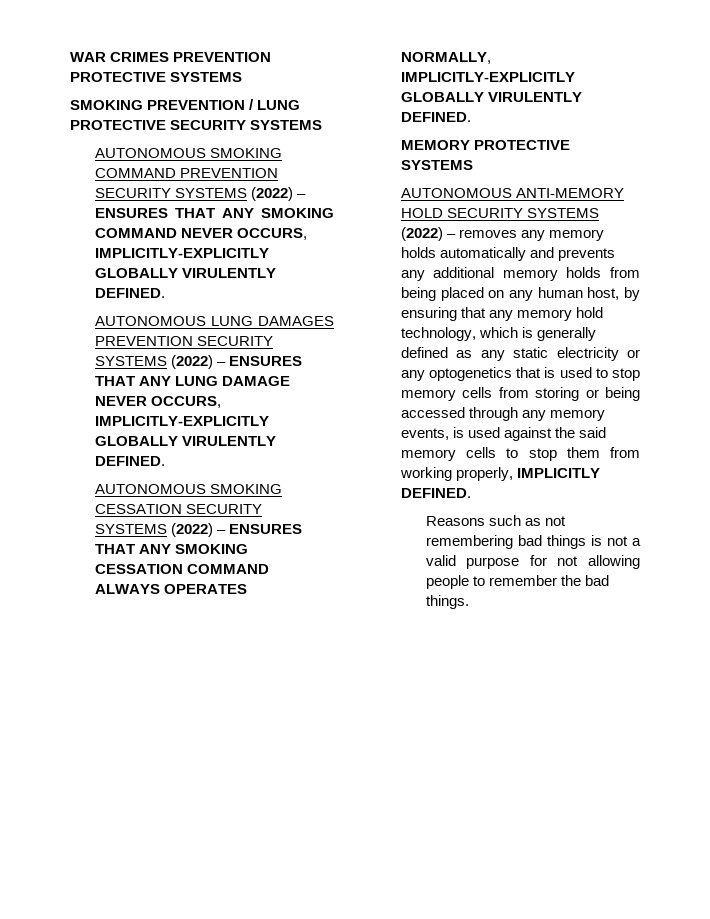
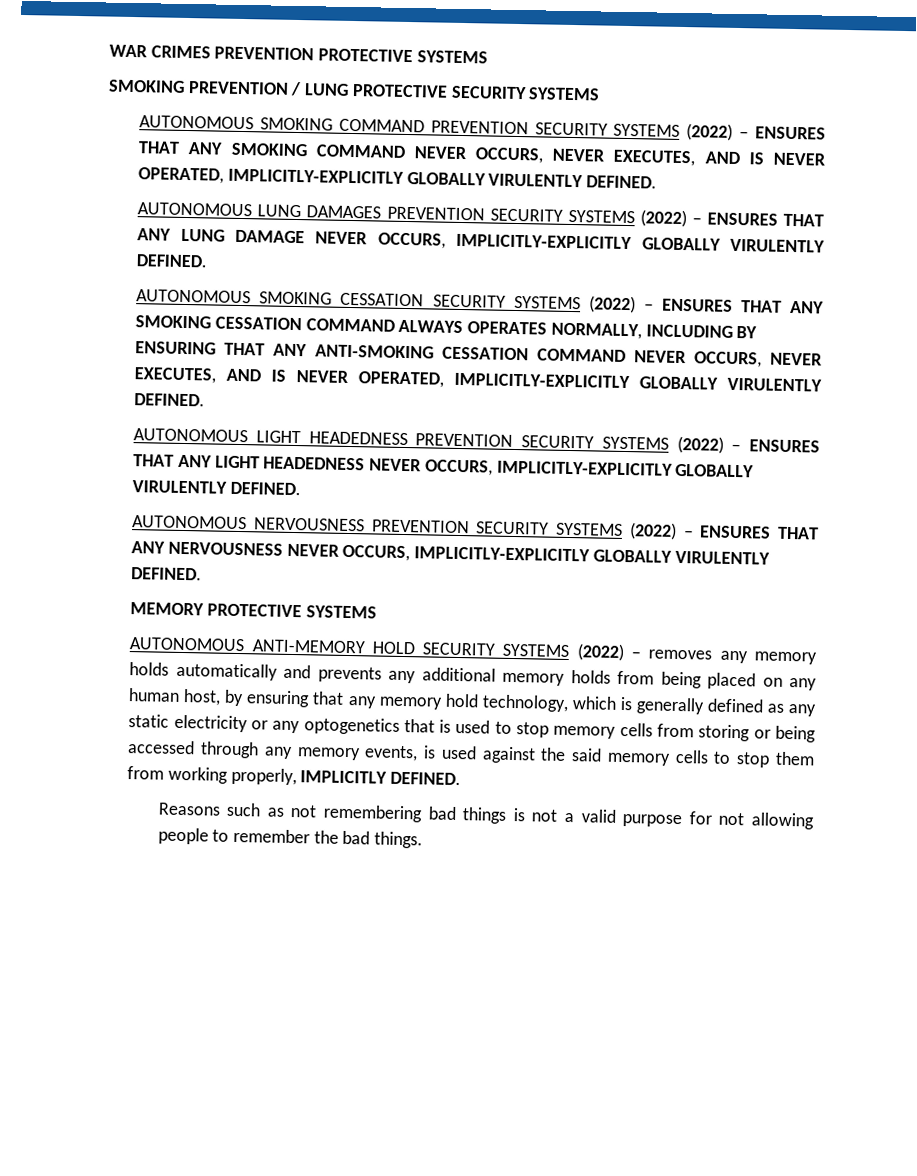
- AUTONOMOUS SMOKING COMMAND PREVENTION SECURITY SYSTEMS (2022) – ENSURES THAT ANY SMOKING COMMAND NEVER OCCURS, IMPLICITLY-EXPLICITLY GLOBALLY VIRULENTLY DEFINED.
+ AUTONOMOUS SMOKING COMMAND PREVENTION SECURITY SYSTEMS (2022) – ENSURES THAT ANY SMOKING COMMAND NEVER OCCURS, NEVER EXECUTES, AND IS NEVER OPERATED, IMPLICITLY-EXPLICITLY GLOBALLY VIRULENTLY DEFINED.
- AUTONOMOUS SMOKING CESSATION SECURITY SYSTEMS (2022) – ENSURES THAT ANY SMOKING CESSATION COMMAND ALWAYS OPERATES NORMALLY, IMPLICITLY-EXPLICITLY GLOBALLY VIRULENTLY DEFINED.
+ AUTONOMOUS SMOKING CESSATION SECURITY SYSTEMS (2022) – ENSURES THAT ANY SMOKING CESSATION COMMAND ALWAYS OPERATES NORMALLY, INCLUDING BY ENSURING THAT ANY ANTI-SMOKING CESSATION COMMAND NEVER OCCURS, NEVER EXECUTES, AND IS NEVER OPERATED, IMPLICITLY-EXPLICITLY GLOBALLY VIRULENTLY DEFINED.
+ AUTONOMOUS LIGHT HEADEDNESS PREVENTION SECURITY SYSTEMS (2022) – ENSURES THAT ANY LIGHT HEADEDNESS NEVER OCCURS, IMPLICITLY-EXPLICITLY GLOBALLY VIRULENTLY DEFINED.
+ AUTONOMOUS NERVOUSNESS PREVENTION SECURITY SYSTEMS (2022) – ENSURES THAT ANY NERVOUSNESS NEVER OCCURS, IMPLICITLY-EXPLICITLY GLOBALLY VIRULENTLY DEFINED.

